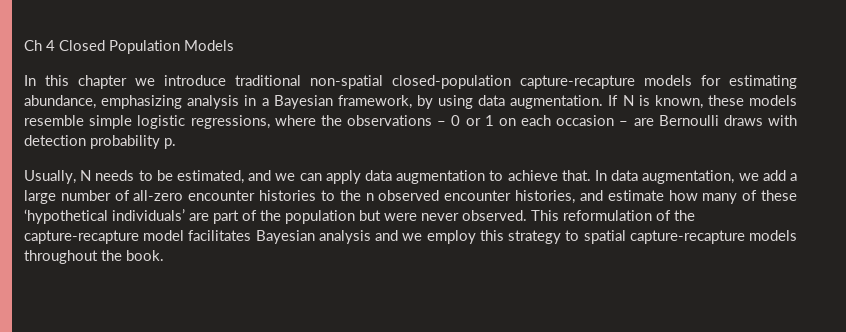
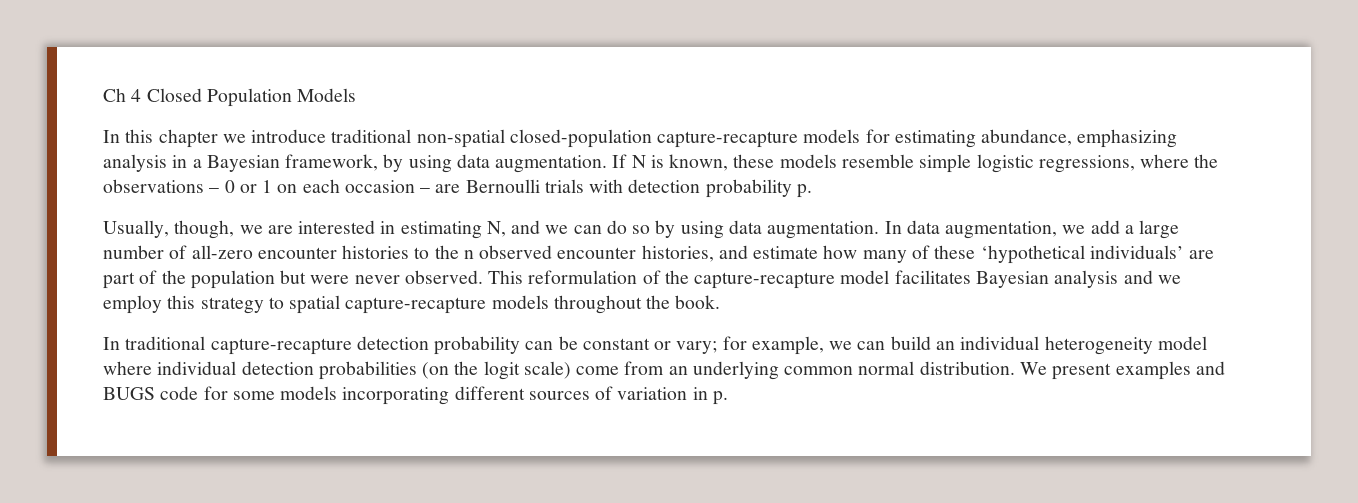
- If N is known, these models resemble simple logistic regressions, where the observations – 0 or 1 on each occasion – are Bernoulli draws with detection probability p.
+ If N is known, these models resemble simple logistic regressions, where the observations – 0 or 1 on each occasion – are Bernoulli trials with detection probability p.
- Usually, N needs to be estimated, and we can apply data augmentation to achieve that.
+ Usually, though, we are interested in estimating N, and we can do so by using data augmentation.
+ In traditional capture-recapture detection probability can be constant or vary; for example, we can build an individual heterogeneity model where individual detection probabilities (on the logit scale) come from an underlying common normal distribution. We present examples and BUGS code for some models incorporating different sources of variation in p.

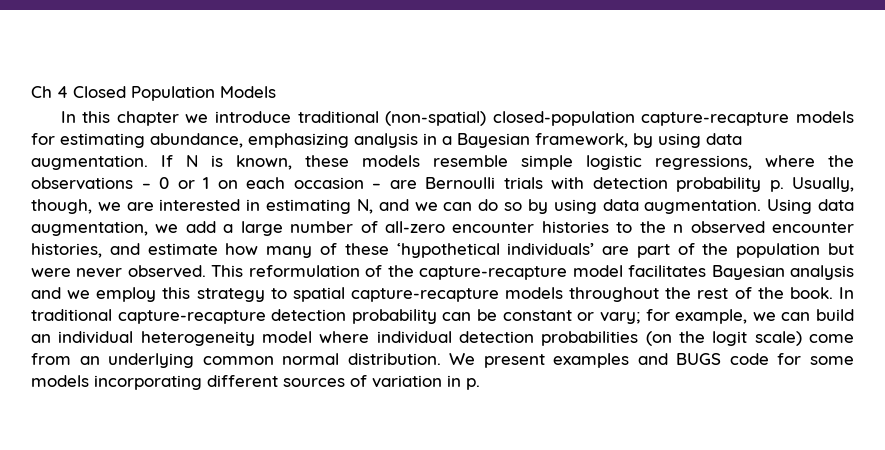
- In this chapter we introduce traditional non-spatial closed-population capture-recapture models for estimating abundance, emphasizing analysis in a Bayesian framework, by using data augmentation.
+ In this chapter we introduce traditional (non-spatial) closed-population capture-recapture models for estimating abundance, emphasizing analysis in a Bayesian framework, by using data augmentation.
- If N is known, these models resemble simple logistic regressions, where the observations – 0 or 1 on each occasion – are Bernoulli trials with detection probability p.
- Usually, though, we are interested in estimating N, and we can do so by using data augmentation.
+ If N is known, these models resemble simple logistic regressions, where the observations – 0 or 1 on each occasion – are Bernoulli trials with detection probability p. Usually, though, we are interested in estimating N, and we can do so by using data augmentation.
- In data augmentation, we add a large number of all-zero encounter histories to the n observed encounter histories, and estimate how many of these ‘hypothetical individuals’ are part of the population but were never observed.
+ Using data augmentation, we add a large number of all-zero encounter histories to the n observed encounter histories, and estimate how many of these ‘hypothetical individuals’ are part of the population but were never observed.
- This reformulation of the capture-recapture model facilitates Bayesian analysis and we employ this strategy to spatial capture-recapture models throughout the book.
- In traditional capture-recapture detection probability can be constant or vary; for example, we can build an individual heterogeneity model where individual detection probabilities (on the logit scale) come from an underlying common normal distribution.
+ This reformulation of the capture-recapture model facilitates Bayesian analysis and we employ this strategy to spatial capture-recapture models throughout the rest of the book. In traditional capture-recapture detection probability can be constant or vary; for example, we can build an individual heterogeneity model where individual detection probabilities (on the logit scale) come from an underlying common normal distribution.

